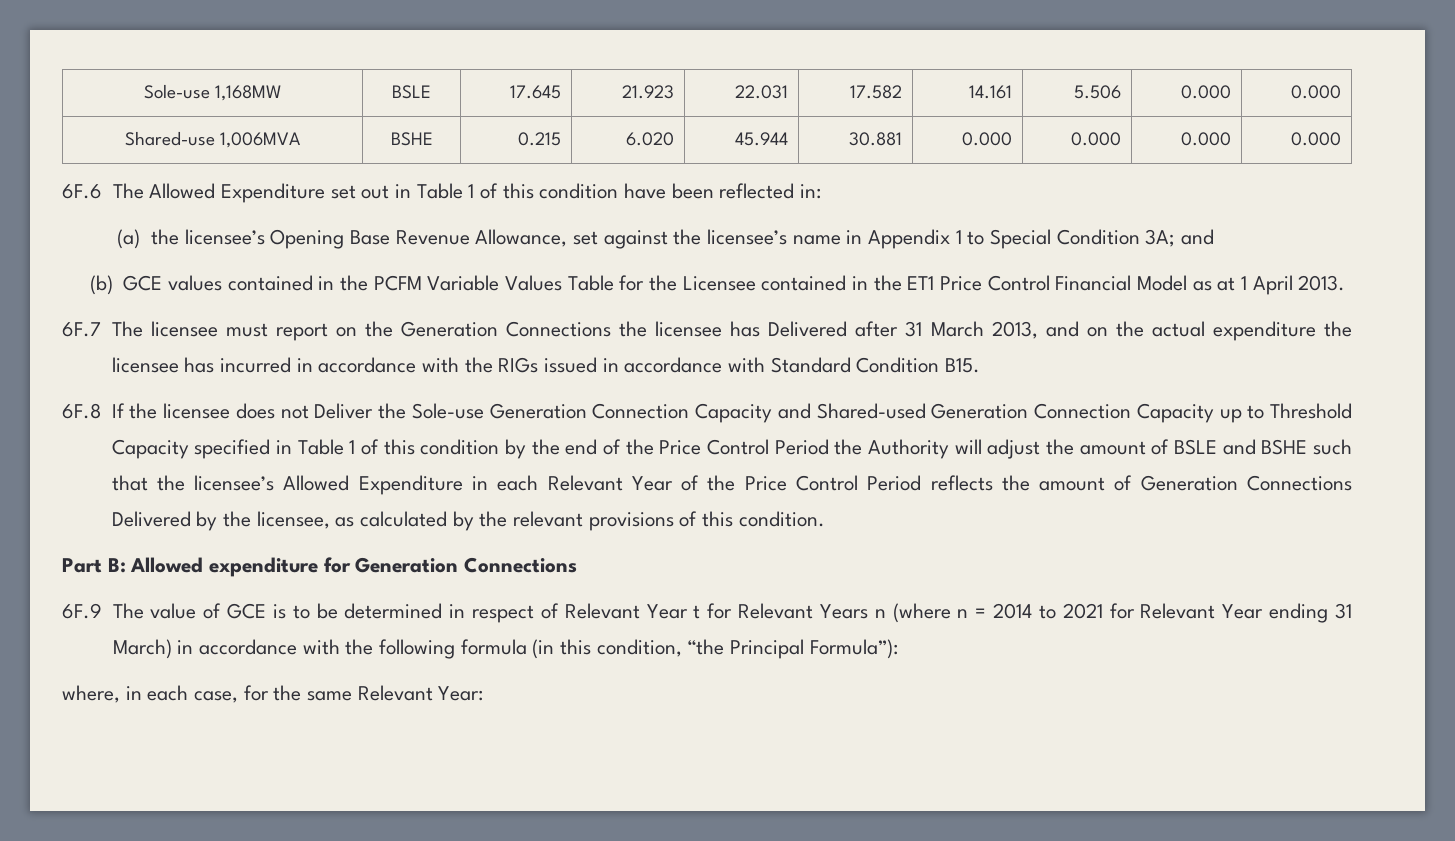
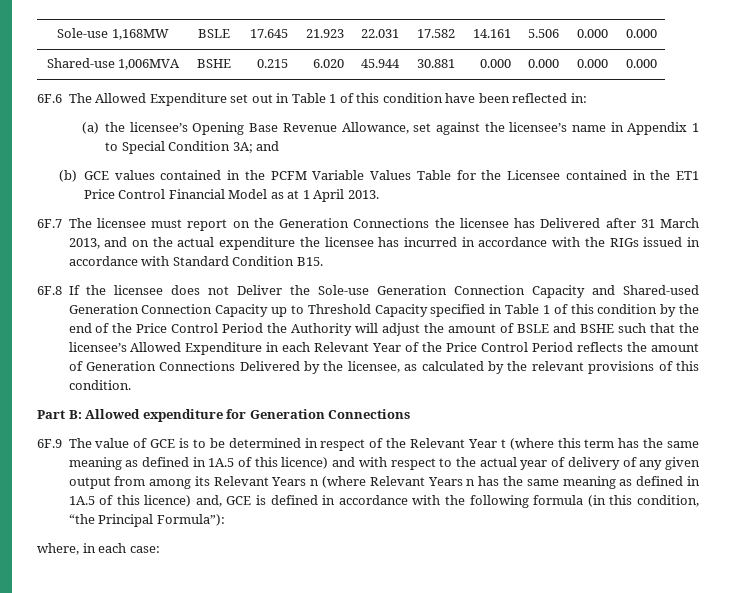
- 6F.9 The value of GCE is to be determined in respect of Relevant Year t for Relevant Years n (where n = 2014 to 2021 for Relevant Year ending 31 March) in accordance with the following formula (in this condition, “the Principal Formula”):
+ 6F.9 The value of GCE is to be determined in respect of the Relevant Year t (where this term has the same meaning as defined in 1A.5 of this licence) and with respect to the actual year of delivery of any given output from among its Relevant Years n (where Relevant Years n has the same meaning as defined in 1A.5 of this licence) and, GCE is defined in accordance with the following formula (in this condition, “the Principal Formula”):
- where, in each case, for the same Relevant Year:
+ where, in each case:

